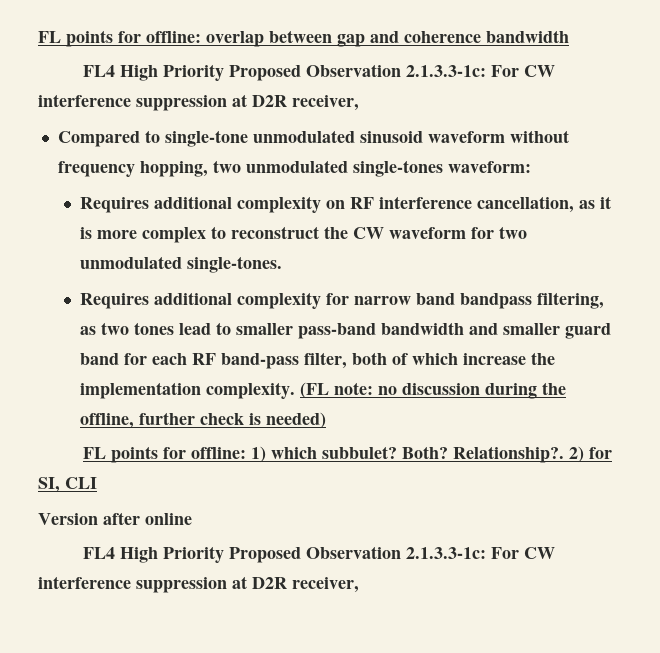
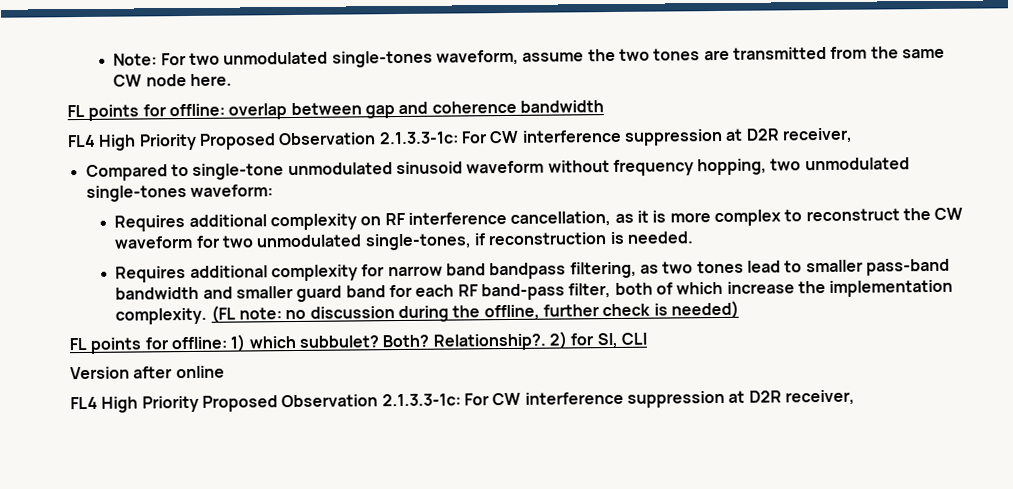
+ Note: For two unmodulated single-tones waveform, assume the two tones are transmitted from the same CW node here.
- Requires additional complexity on RF interference cancellation, as it is more complex to reconstruct the CW waveform for two unmodulated single-tones.
+ Requires additional complexity on RF interference cancellation, as it is more complex to reconstruct the CW waveform for two unmodulated single-tones, if reconstruction is needed.

